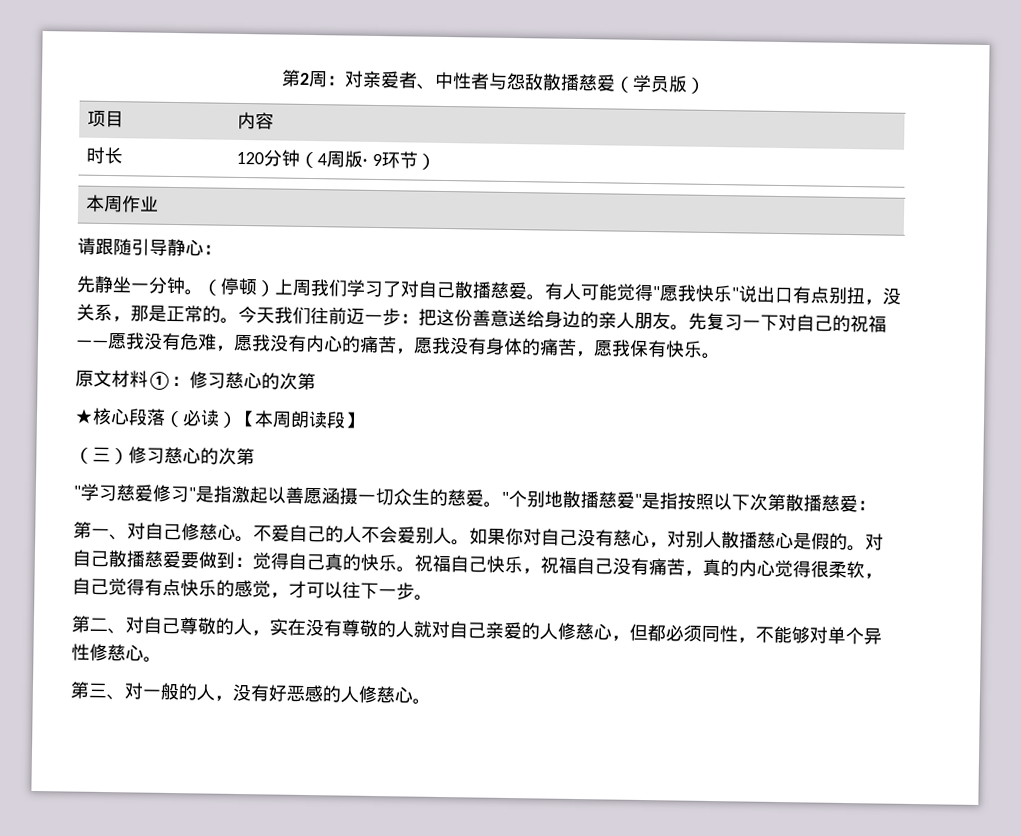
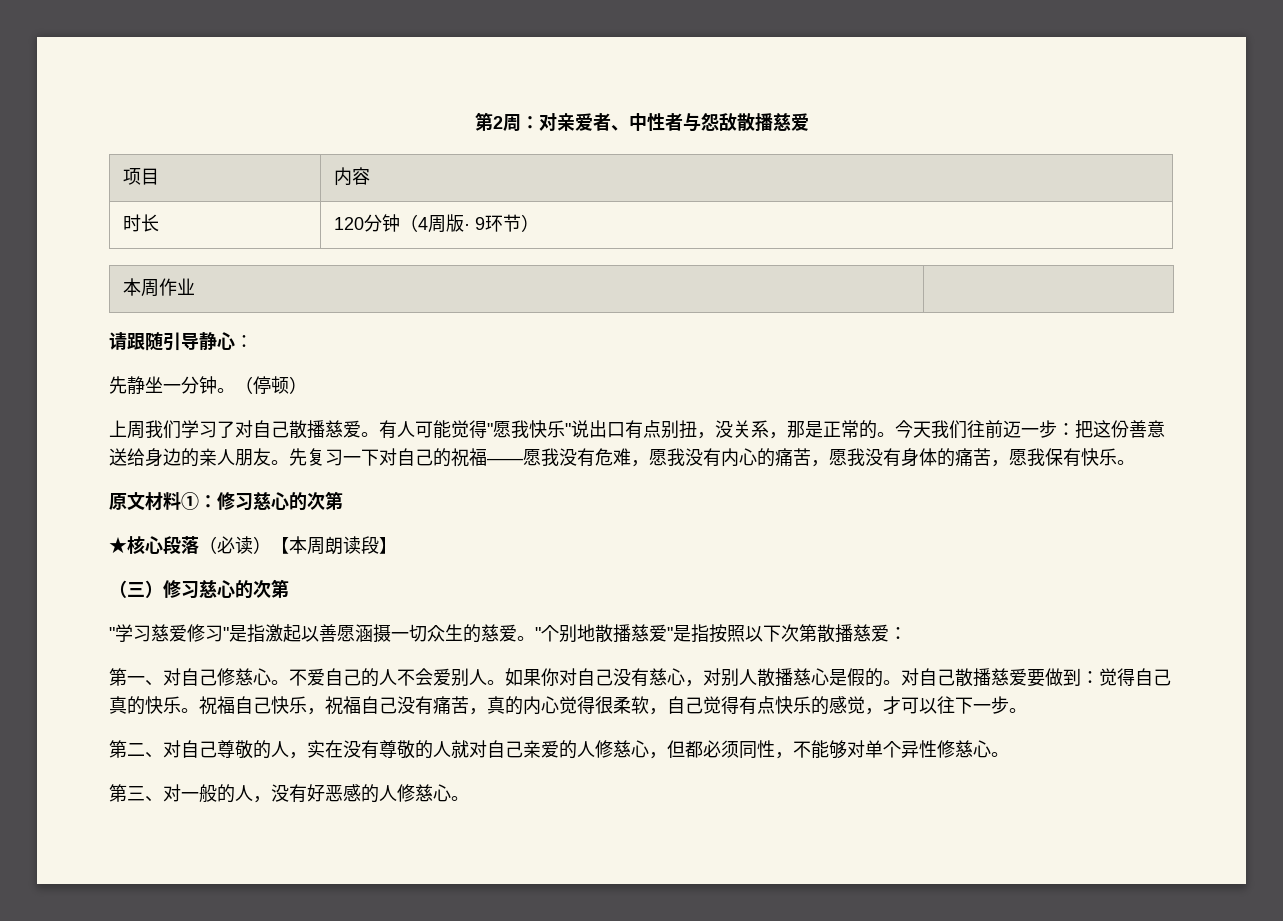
- 第2周：对亲爱者、中性者与怨敌散播慈爱（学员版）
+ 第2周：对亲爱者、中性者与怨敌散播慈爱
- （停顿）上周我们学习了对自己散播慈爱。
+ （停顿）
+ 上周我们学习了对自己散播慈爱。

